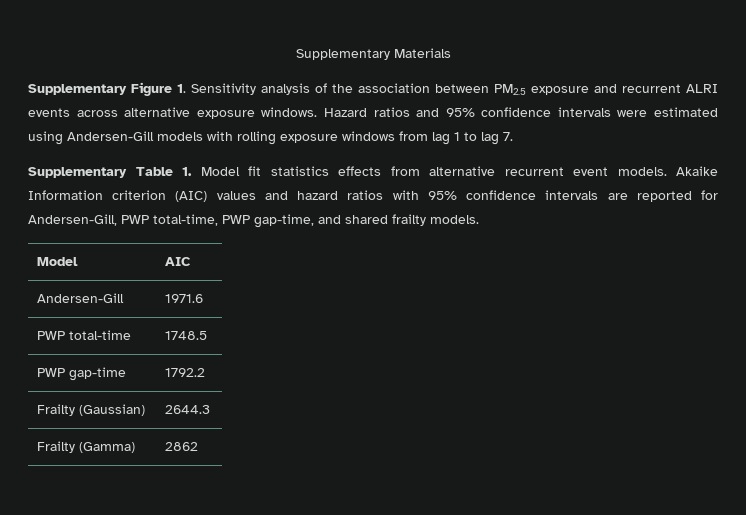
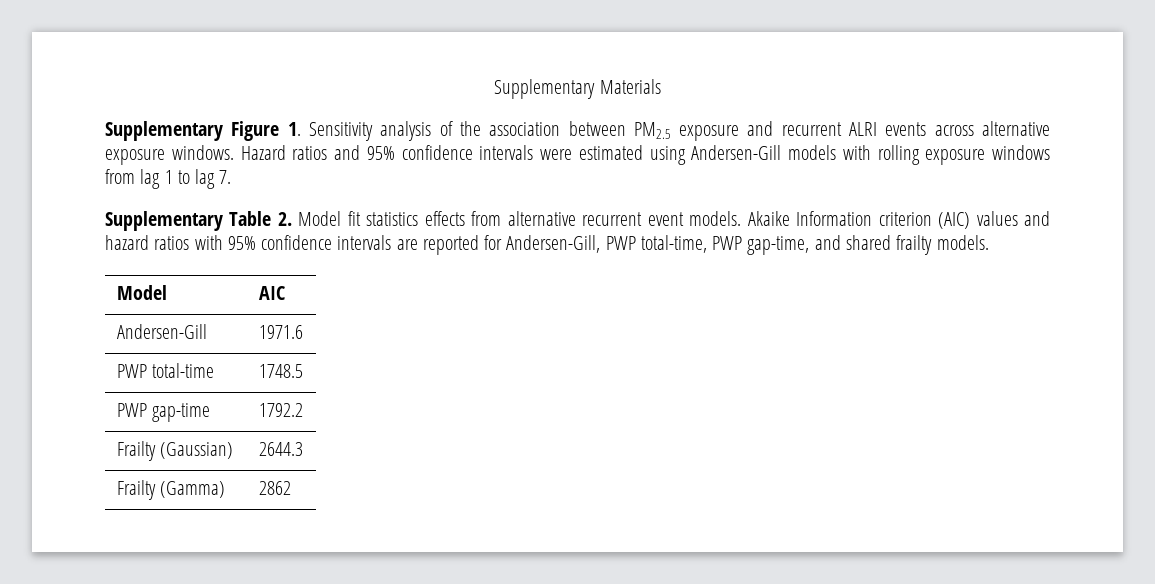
- Supplementary Table 1. Model fit statistics effects from alternative recurrent event models.
+ Supplementary Table 2. Model fit statistics effects from alternative recurrent event models.

